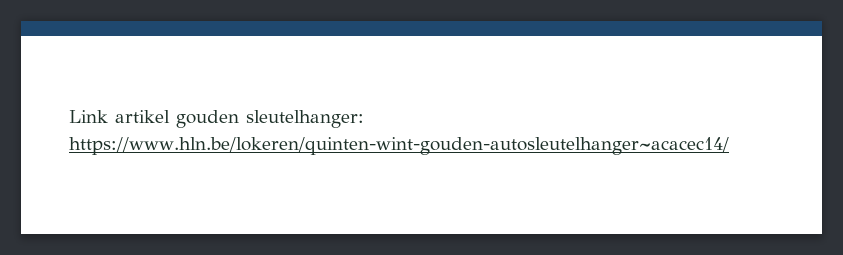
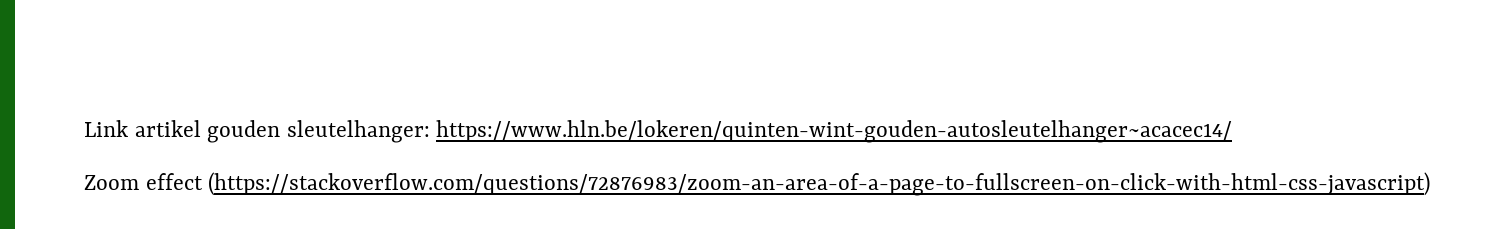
+ Zoom effect (https://stackoverflow.com/questions/72876983/zoom-an-area-of-a-page-to-fullscreen-on-click-with-html-css-javascript)

